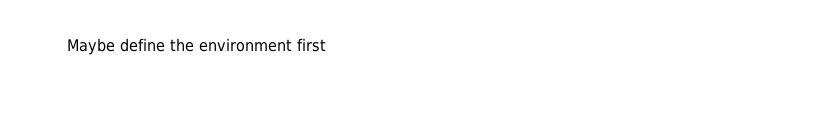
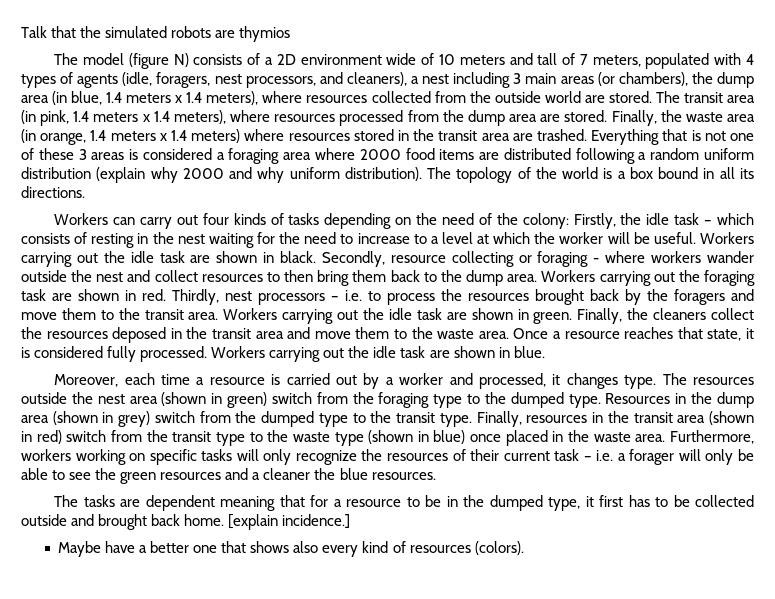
- Maybe define the environment first
+ Talk that the simulated robots are thymios
+ The model (figure N) consists of a 2D environment wide of 10 meters and tall of 7 meters, populated with 4 types of agents (idle, foragers, nest processors, and cleaners), a nest including 3 main areas (or chambers), the dump area (in blue, 1.4 meters x 1.4 meters), where resources collected from the outside world are stored. The transit area (in pink, 1.4 meters x 1.4 meters), where resources processed from the dump area are stored. Finally, the waste area (in orange, 1.4 meters x 1.4 meters) where resources stored in the transit area are trashed. Everything that is not one of these 3 areas is considered a foraging area where 2000 food items are distributed following a random uniform distribution (explain why 2000 and why uniform distribution). The topology of the world is a box bound in all its directions.
+ Workers can carry out four kinds of tasks depending on the need of the colony: Firstly, the idle task – which consists of resting in the nest waiting for the need to increase to a level at which the worker will be useful. Workers carrying out the idle task are shown in black. Secondly, resource collecting or foraging - where workers wander outside the nest and collect resources to then bring them back to the dump area. Workers carrying out the foraging task are shown in red. Thirdly, nest processors – i.e. to process the resources brought back by the foragers and move them to the transit area. Workers carrying out the idle task are shown in green. Finally, the cleaners collect the resources deposed in the transit area and move them to the waste area. Once a resource reaches that state, it is considered fully processed. Workers carrying out the idle task are shown in blue.
+ Moreover, each time a resource is carried out by a worker and processed, it changes type. The resources outside the nest area (shown in green) switch from the foraging type to the dumped type. Resources in the dump area (shown in grey) switch from the dumped type to the transit type. Finally, resources in the transit area (shown in red) switch from the transit type to the waste type (shown in blue) once placed in the waste area. Furthermore, workers working on specific tasks will only recognize the resources of their current task – i.e. a forager will only be able to see the green resources and a cleaner the blue resources.
+ The tasks are dependent meaning that for a resource to be in the dumped type, it first has to be collected outside and brought back home. [explain incidence.]
+ Maybe have a better one that shows also every kind of resources (colors).

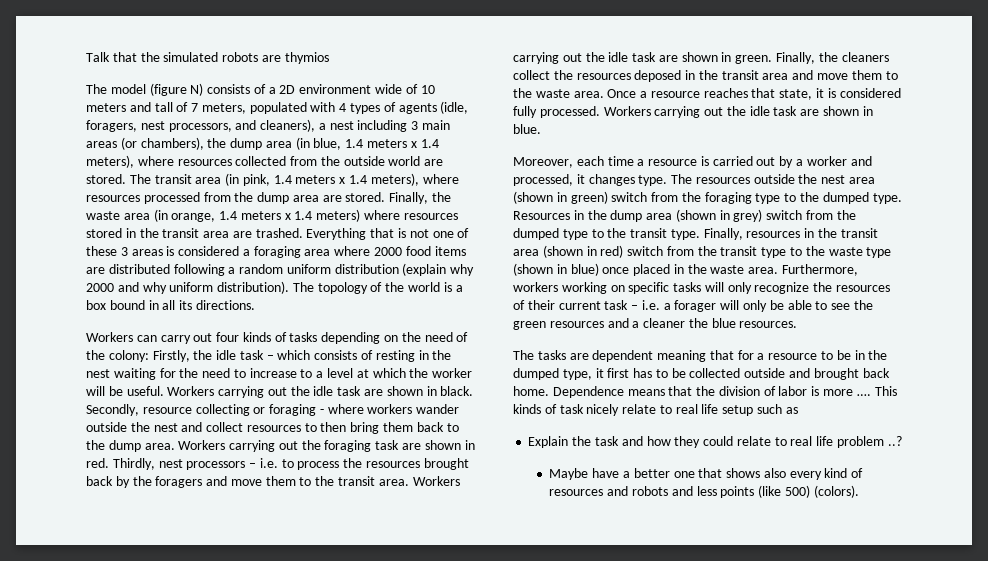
- [explain incidence.]
+ Dependence means that the division of labor is more …. This kinds of task nicely relate to real life setup such as
+ Explain the task and how they could relate to real life problem ..?
- Maybe have a better one that shows also every kind of resources (colors).
+ Maybe have a better one that shows also every kind of resources and robots and less points (like 500) (colors).

